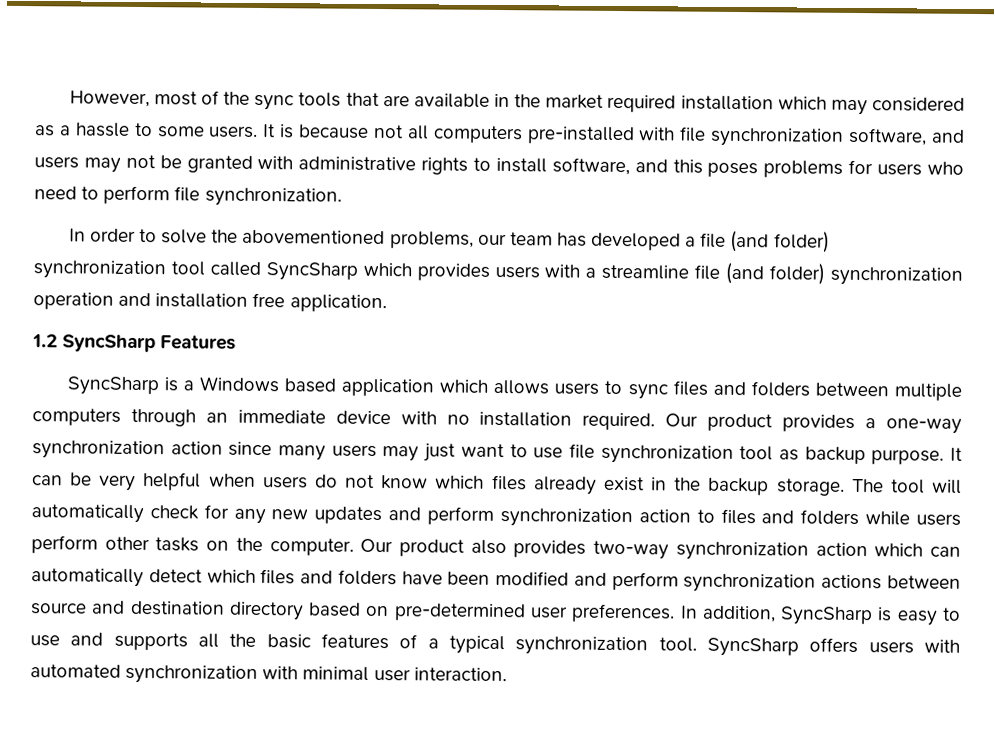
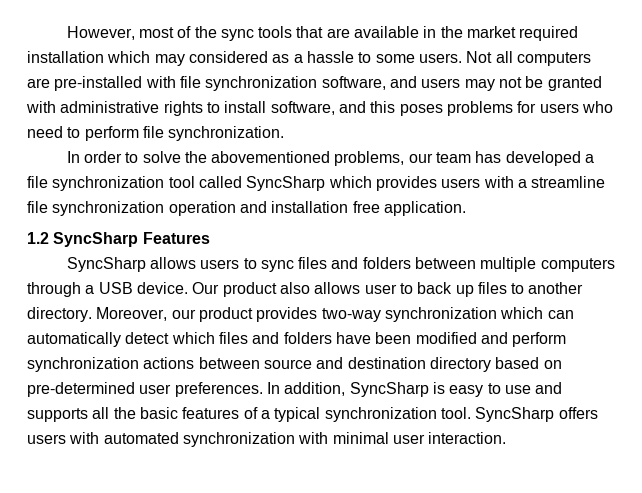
- It is because not all computers pre-installed with file synchronization software, and users may not be granted with administrative rights to install software, and this poses problems for users who need to perform file synchronization.
+ Not all computers are pre-installed with file synchronization software, and users may not be granted with administrative rights to install software, and this poses problems for users who need to perform file synchronization.
- In order to solve the abovementioned problems, our team has developed a file (and folder) synchronization tool called SyncSharp which provides users with a streamline file (and folder) synchronization operation and installation free application.
+ In order to solve the abovementioned problems, our team has developed a file synchronization tool called SyncSharp which provides users with a streamline file synchronization operation and installation free application.
- SyncSharp is a Windows based application which allows users to sync files and folders between multiple computers through an immediate device with no installation required. Our product provides a one-way synchronization action since many users may just want to use file synchronization tool as backup purpose. It can be very helpful when users do not know which files already exist in the backup storage. The tool will automatically check for any new updates and perform synchronization action to files and folders while users perform other tasks on the computer. Our product also provides two-way synchronization action which can automatically detect which files and folders have been modified and perform synchronization actions between source and destination directory based on pre-determined user preferences.
+ SyncSharp allows users to sync files and folders between multiple computers through a USB device. Our product also allows user to back up files to another directory. Moreover, our product provides two-way synchronization which can automatically detect which files and folders have been modified and perform synchronization actions between source and destination directory based on pre-determined user preferences.

